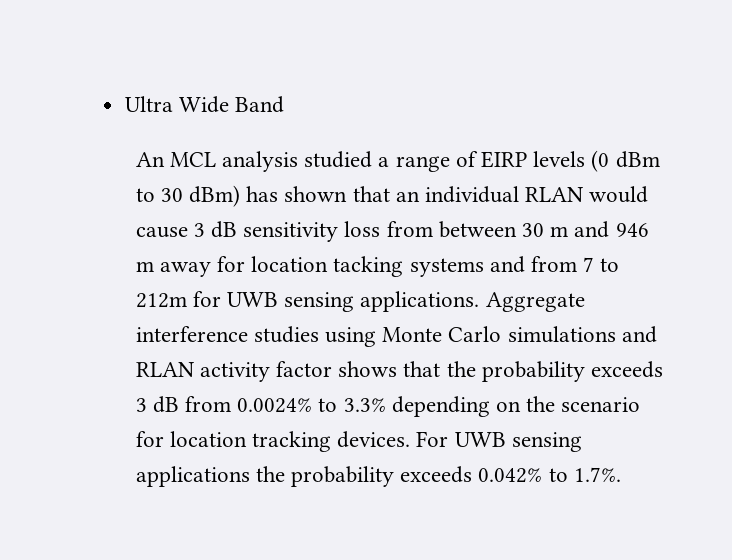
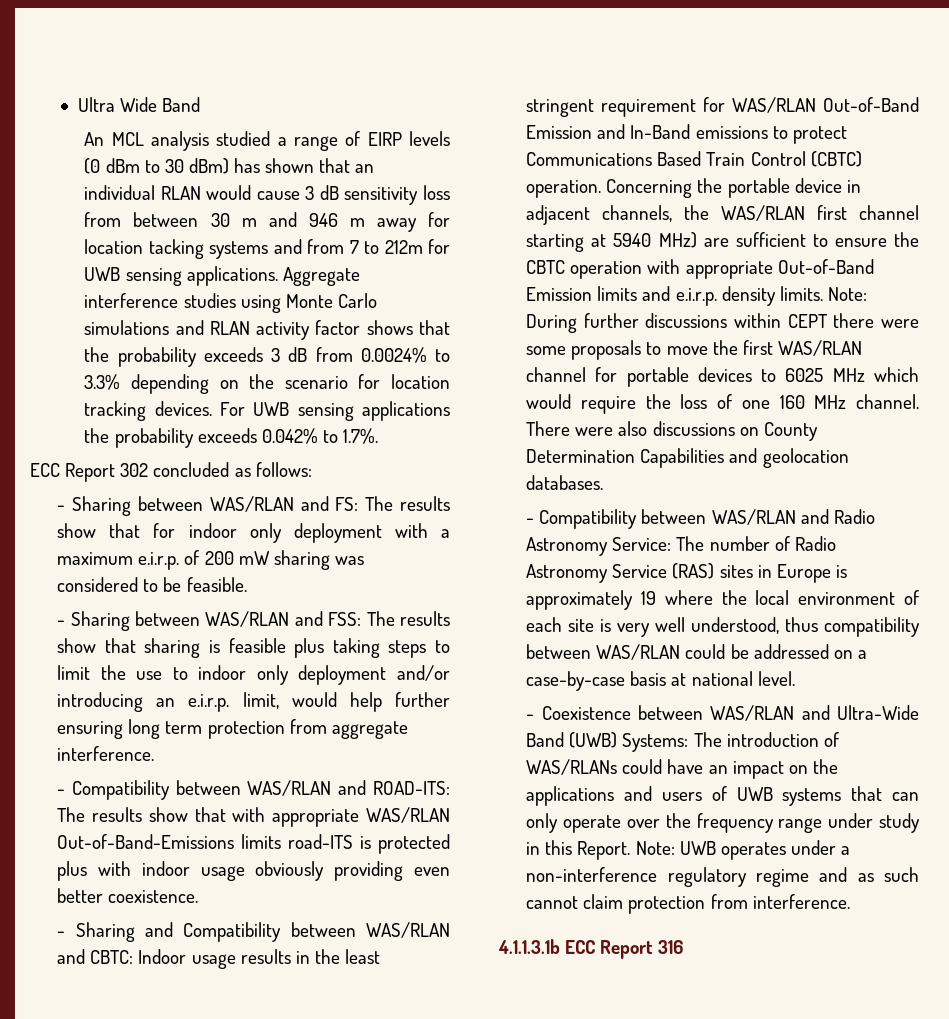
+ ECC Report 302 concluded as follows:
+ - Sharing between WAS/RLAN and FS: The results show that for indoor only deployment with a maximum e.i.r.p. of 200 mW sharing was considered to be feasible.
+ - Sharing between WAS/RLAN and FSS: The results show that sharing is feasible plus taking steps to limit the use to indoor only deployment and/or introducing an e.i.r.p. limit, would help further ensuring long term protection from aggregate interference.
+ - Compatibility between WAS/RLAN and ROAD-ITS: The results show that with appropriate WAS/RLAN Out-of-Band-Emissions limits road-ITS is protected plus with indoor usage obviously providing even better coexistence.
+ - Sharing and Compatibility between WAS/RLAN and CBTC: Indoor usage results in the least stringent requirement for WAS/RLAN Out-of-Band Emission and In-Band emissions to protect Communications Based Train Control (CBTC) operation. Concerning the portable device in adjacent channels, the WAS/RLAN first channel starting at 5940 MHz) are sufficient to ensure the CBTC operation with appropriate Out-of-Band Emission limits and e.i.r.p. density limits. Note: During further discussions within CEPT there were some proposals to move the first WAS/RLAN channel for portable devices to 6025 MHz which would require the loss of one 160 MHz channel. There were also discussions on County Determination Capabilities and geolocation databases.
+ - Compatibility between WAS/RLAN and Radio Astronomy Service: The number of Radio Astronomy Service (RAS) sites in Europe is approximately 19 where the local environment of each site is very well understood, thus compatibility between WAS/RLAN could be addressed on a case-by-case basis at national level.
+ - Coexistence between WAS/RLAN and Ultra-Wide Band (UWB) Systems: The introduction of WAS/RLANs could have an impact on the applications and users of UWB systems that can only operate over the frequency range under study in this Report. Note: UWB operates under a non-interference regulatory regime and as such cannot claim protection from interference.
+ 4.1.1.3.1b ECC Report 316

